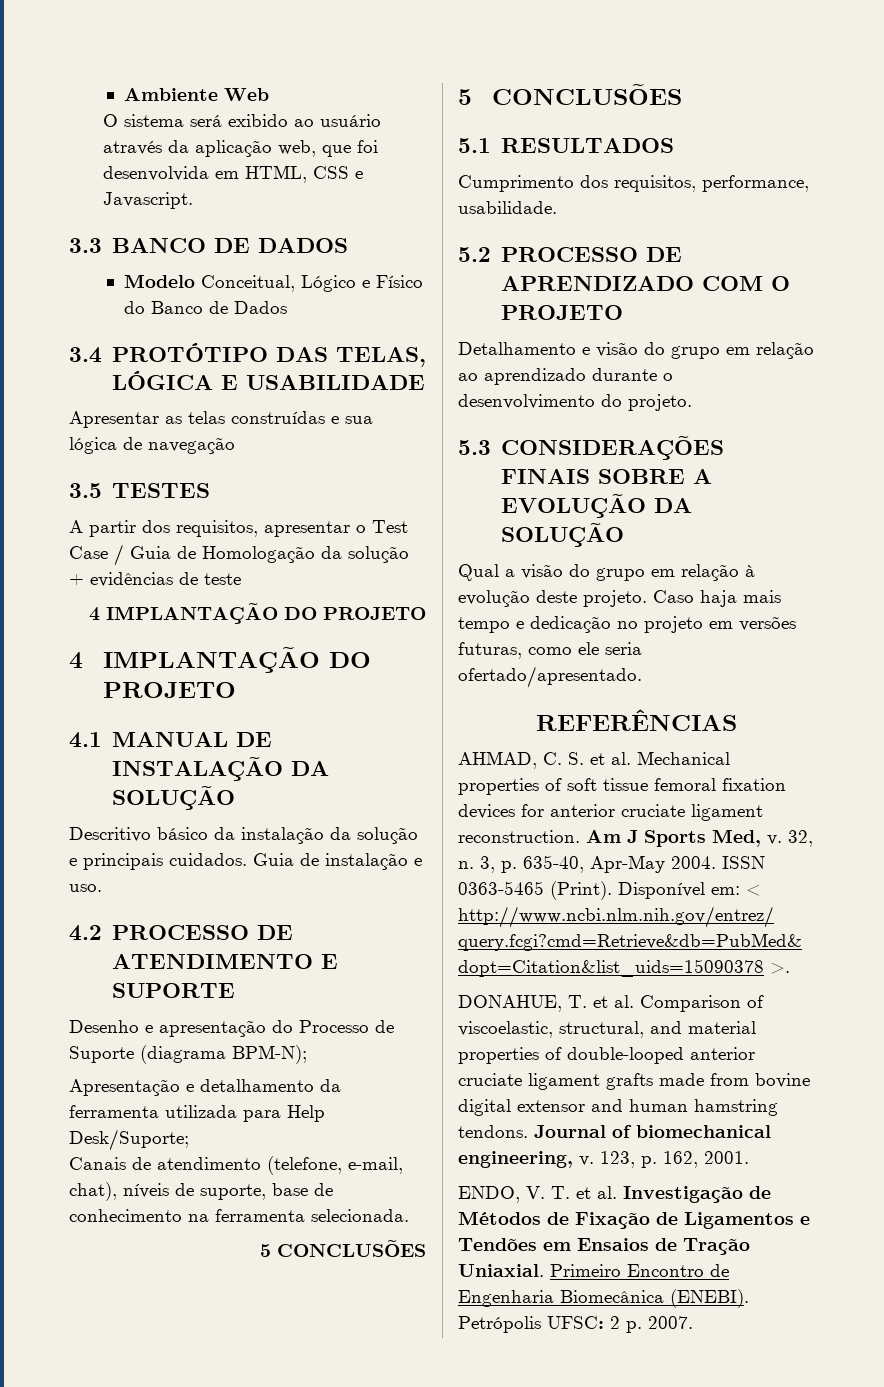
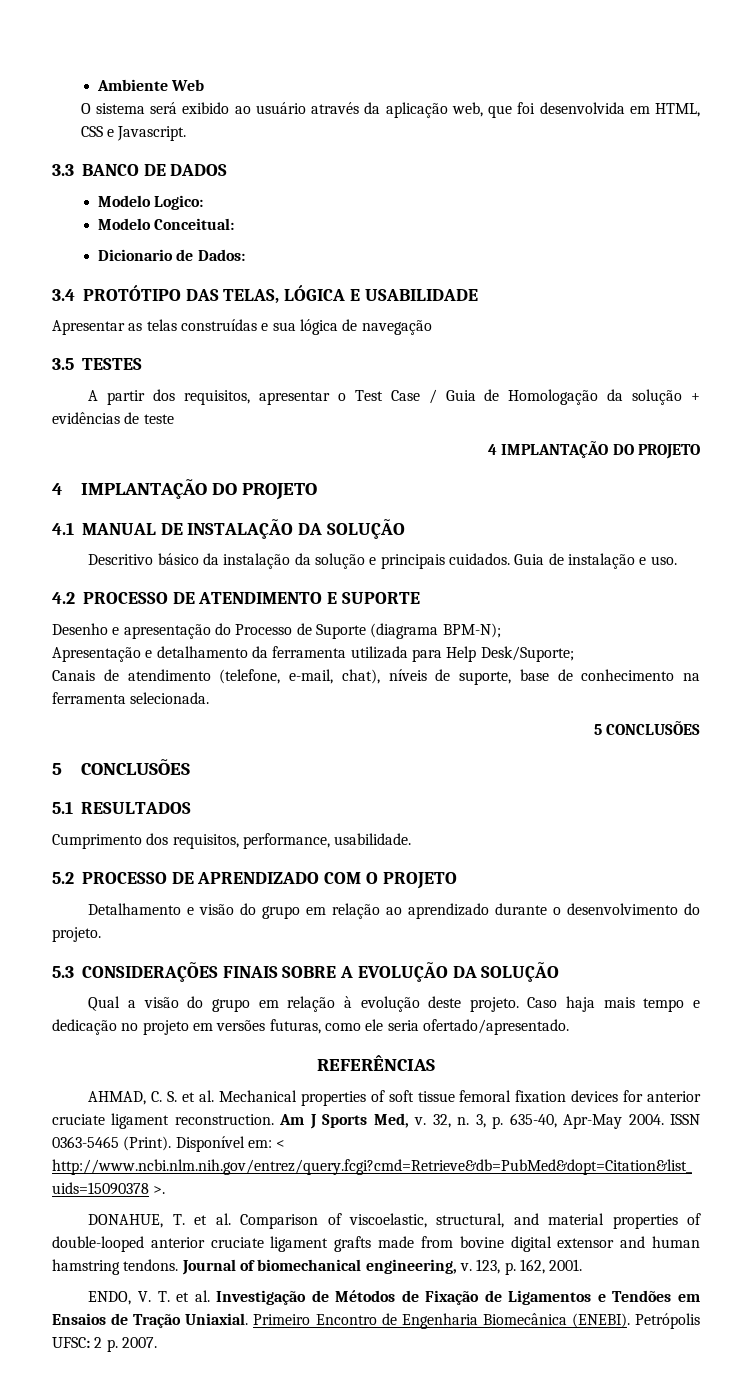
- Modelo Conceitual, Lógico e Físico do Banco de Dados
+ Modelo Logico:
+ Modelo Conceitual:
+ Dicionario de Dados:

